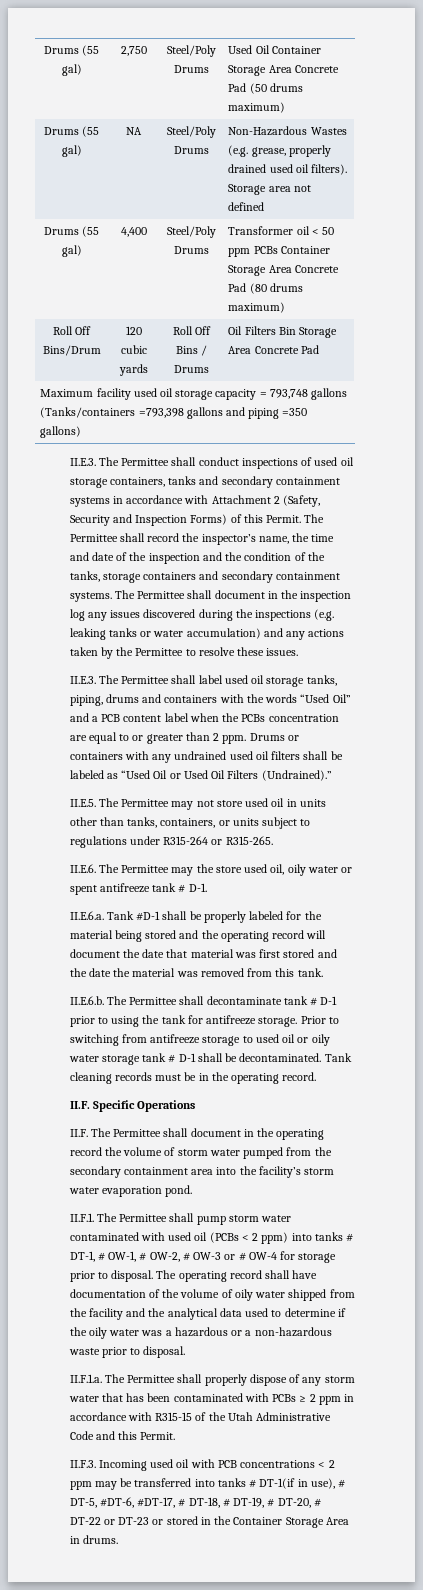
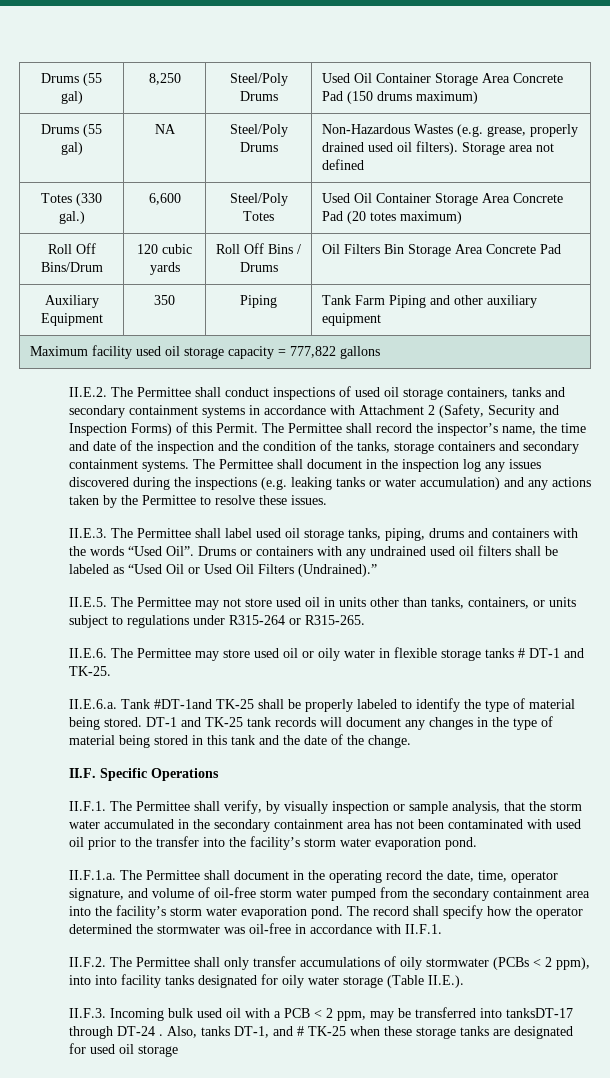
- Drums (55 gal) | 2,750 | Steel/Poly Drums | Used Oil Container Storage Area Concrete Pad (50 drums maximum)
+ Drums (55 gal) | 8,250 | Steel/Poly Drums | Used Oil Container Storage Area Concrete Pad (150 drums maximum)
- Drums (55 gal) | 4,400 | Steel/Poly Drums | Transformer oil < 50 ppm PCBs Container Storage Area Concrete Pad (80 drums maximum)
+ Totes (330 gal.) | 6,600 | Steel/Poly Totes | Used Oil Container Storage Area Concrete Pad (20 totes maximum)
+ Auxiliary Equipment | 350 | Piping | Tank Farm Piping and other auxiliary equipment
- Maximum facility used oil storage capacity = 793,748 gallons (Tanks/containers =793,398 gallons and piping =350 gallons)
- II.E.3. The Permittee shall conduct inspections of used oil storage containers, tanks and secondary containment systems in accordance with Attachment 2 (Safety, Security and Inspection Forms) of this Permit.
+ Maximum facility used oil storage capacity = 777,822 gallons
+ II.E.2. The Permittee shall conduct inspections of used oil storage containers, tanks and secondary containment systems in accordance with Attachment 2 (Safety, Security and Inspection Forms) of this Permit.
- II.E.3. The Permittee shall label used oil storage tanks, piping, drums and containers with the words “Used Oil” and a PCB content label when the PCBs concentration are equal to or greater than 2 ppm.
+ II.E.3. The Permittee shall label used oil storage tanks, piping, drums and containers with the words “Used Oil”.
- II.E.6. The Permittee may the store used oil, oily water or spent antifreeze tank # D-1.
- II.E.6.a. Tank #D-1 shall be properly labeled for the material being stored and the operating record will document the date that material was first stored and the date the material was removed from this tank.
- II.E.6.b. The Permittee shall decontaminate tank # D-1 prior to using the tank for antifreeze storage. Prior to switching from antifreeze storage to used oil or oily water storage tank # D-1 shall be decontaminated. Tank cleaning records must be in the operating record.
+ II.E.6. The Permittee may store used oil or oily water in flexible storage tanks # DT-1 and TK-25.
+ II.E.6.a. Tank #DT-1and TK-25 shall be properly labeled to identify the type of material being stored. DT-1 and TK-25 tank records will document any changes in the type of material being stored in this tank and the date of the change.
  II.F. Specific Operations
- II.F. The Permittee shall document in the operating record the volume of storm water pumped from the secondary containment area into the facility’s storm water evaporation pond.
- II.F.1. The Permittee shall pump storm water contaminated with used oil (PCBs < 2 ppm) into tanks # DT-1, # OW-1, # OW-2, # OW-3 or # OW-4 for storage prior to disposal. The operating record shall have documentation of the volume of oily water shipped from the facility and the analytical data used to determine if the oily water was a hazardous or a non-hazardous waste prior to disposal.
- II.F.1.a. The Permittee shall properly dispose of any storm water that has been contaminated with PCBs ≥ 2 ppm in accordance with R315-15 of the Utah Administrative Code and this Permit.
+ II.F.1. The Permittee shall verify, by visually inspection or sample analysis, that the storm water accumulated in the secondary containment area has not been contaminated with used oil prior to the transfer into the facility’s storm water evaporation pond.
+ II.F.1.a. The Permittee shall document in the operating record the date, time, operator signature, and volume of oil-free storm water pumped from the secondary containment area into the facility’s storm water evaporation pond. The record shall specify how the operator determined the stormwater was oil-free in accordance with II.F.1.
+ II.F.2. The Permittee shall only transfer accumulations of oily stormwater (PCBs < 2 ppm), into into facility tanks designated for oily water storage (Table II.E.).
- II.F.3. Incoming used oil with PCB concentrations < 2 ppm may be transferred into tanks # DT-1(if in use), # DT-5, #DT-6, #DT-17, # DT-18, # DT-19, # DT-20, # DT-22 or DT-23 or stored in the Container Storage Area in drums.
+ II.F.3. Incoming bulk used oil with a PCB < 2 ppm, may be transferred into tanksDT-17 through DT-24 . Also, tanks DT-1, and # TK-25 when these storage tanks are designated for used oil storage

